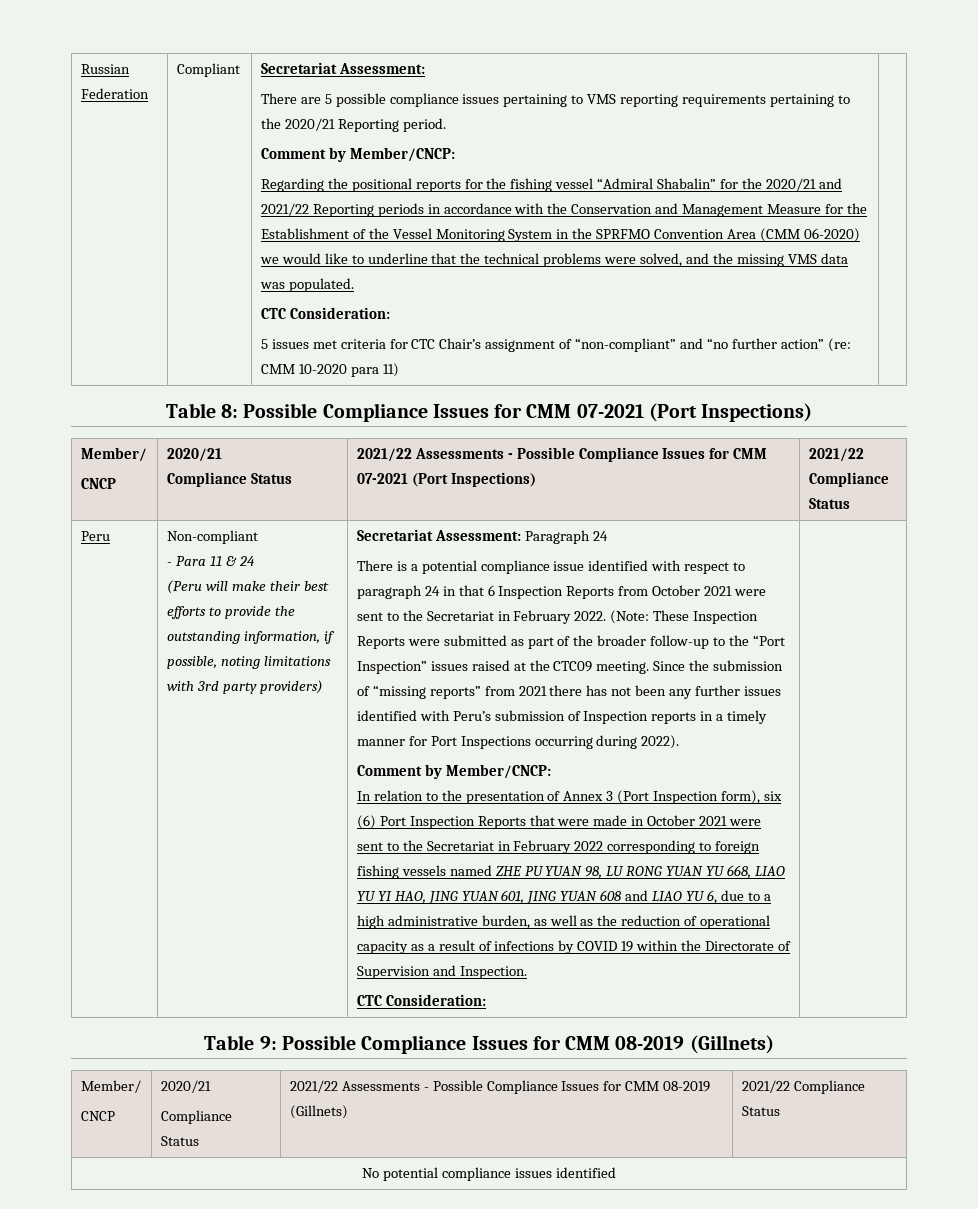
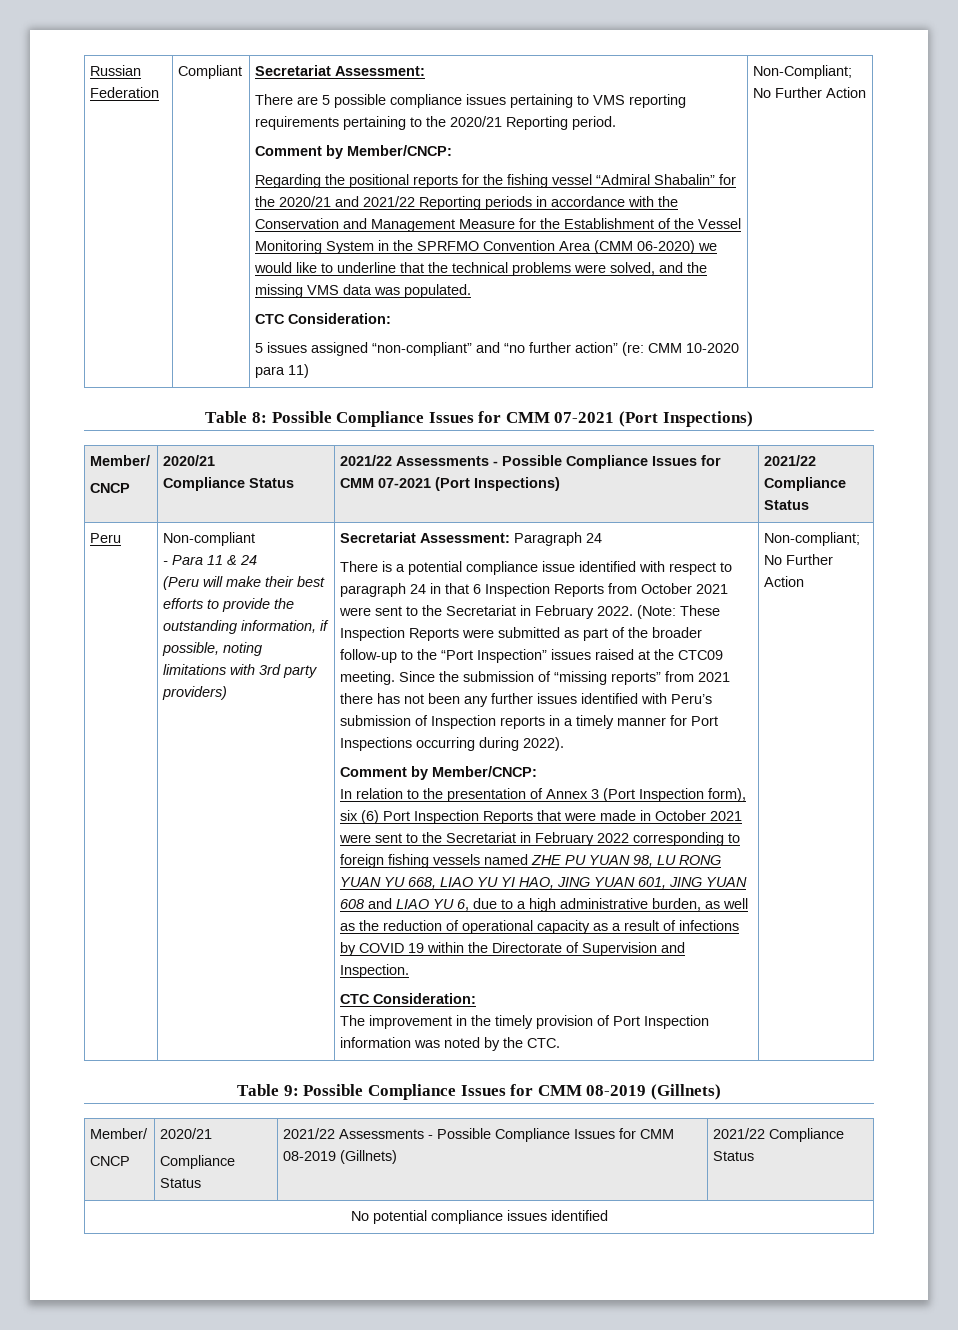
- 5 issues met criteria for CTC Chair’s assignment of “non-compliant” and “no further action” (re: CMM 10-2020 para 11)
+ 5 issues assigned “non-compliant” and “no further action” (re: CMM 10-2020 para 11)
+ Non-Compliant; No Further Action
+ The improvement in the timely provision of Port Inspection information was noted by the CTC. | Non-compliant; No Further Action

